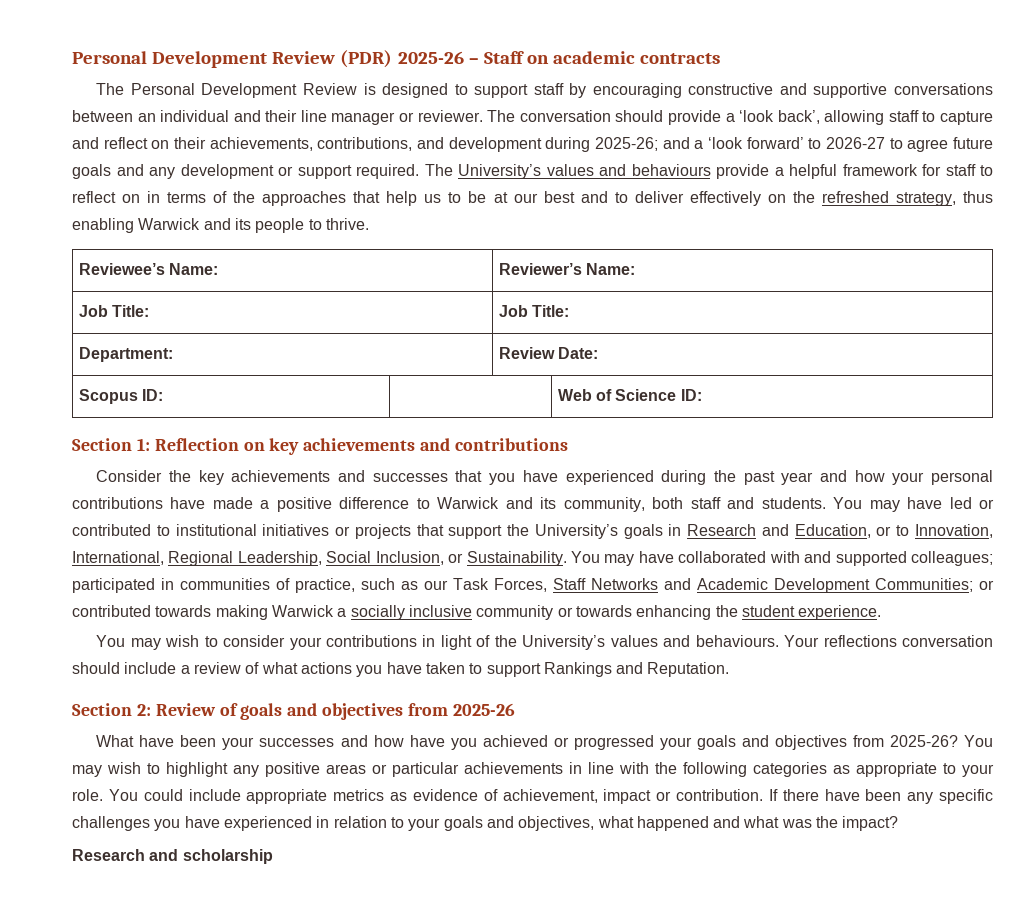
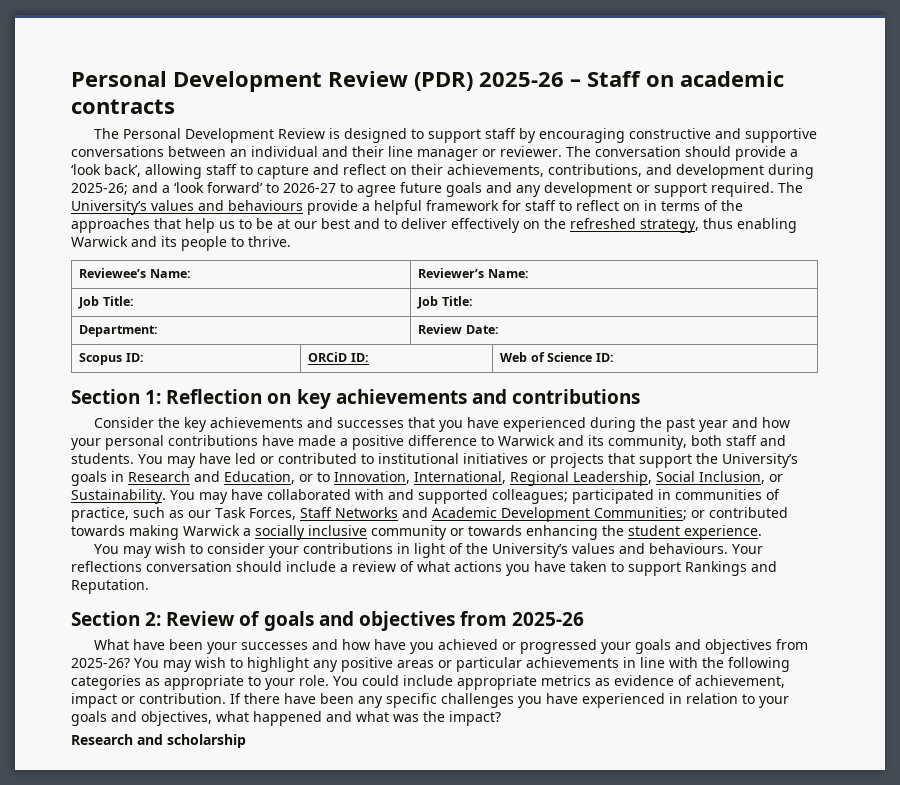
- Scopus ID: | | Web of Science ID:
+ Scopus ID: | ORCiD ID: | Web of Science ID:

